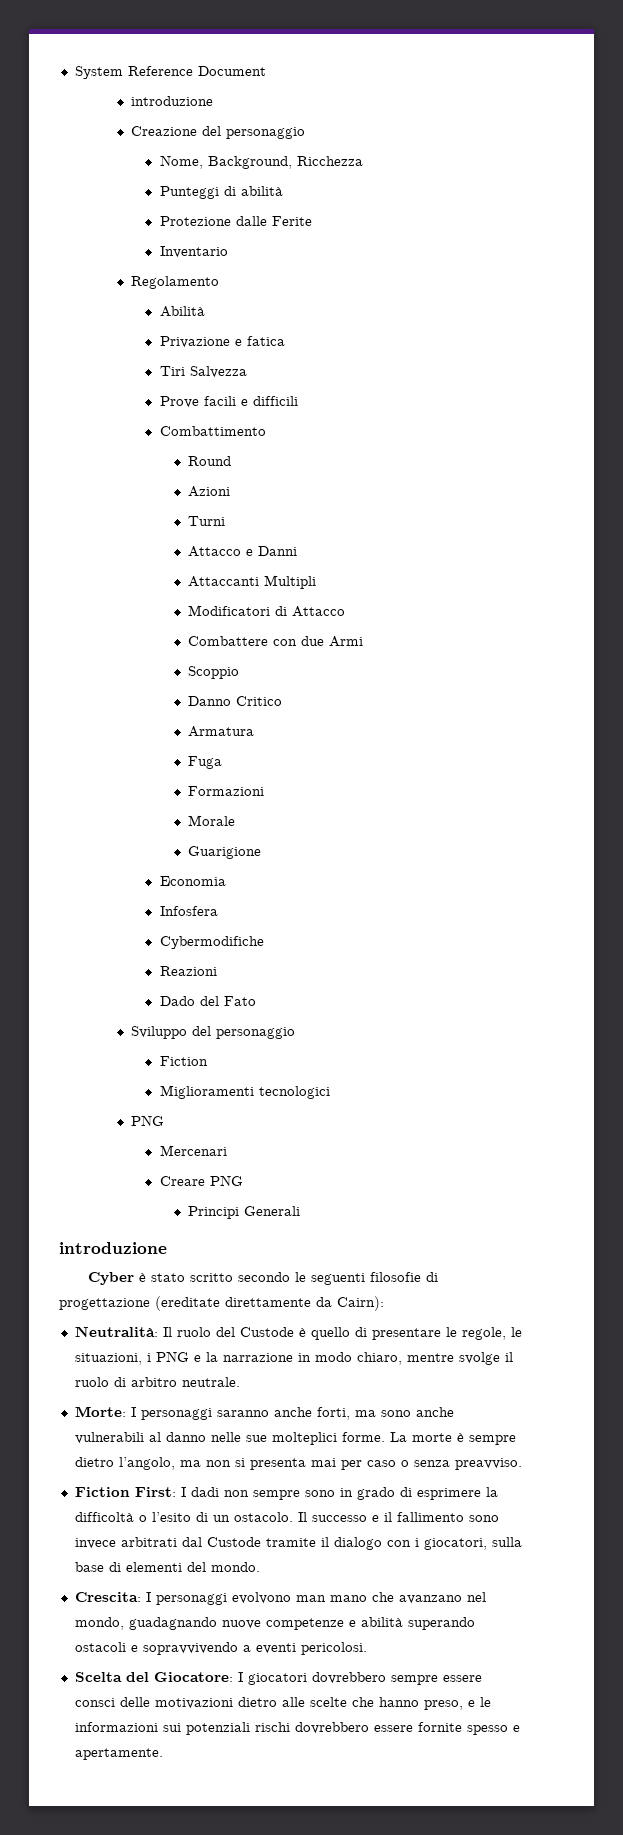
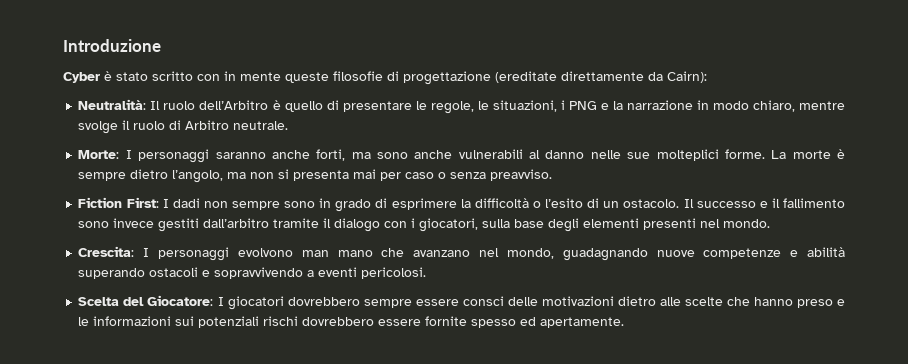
- System Reference Document
- introduzione
- Creazione del personaggio
- Nome, Background, Ricchezza
- Punteggi di abilità
- Protezione dalle Ferite
- Inventario
- Regolamento
- Abilità
- Privazione e fatica
- Tiri Salvezza
- Prove facili e difficili
- Combattimento
- Round
- Azioni
- Turni
- Attacco e Danni
- Attaccanti Multipli
- Modificatori di Attacco
- Combattere con due Armi
- Scoppio
- Danno Critico
- Armatura
- Fuga
- Formazioni
- Morale
- Guarigione
- Economia
- Infosfera
- Cybermodifiche
- Reazioni
- Dado del Fato
- Sviluppo del personaggio
- Fiction
- Miglioramenti tecnologici
- PNG
- Mercenari
- Creare PNG
- Principi Generali
- introduzione
+ Introduzione
- Cyber è stato scritto secondo le seguenti filosofie di progettazione (ereditate direttamente da Cairn):
+ Cyber è stato scritto con in mente queste filosofie di progettazione (ereditate direttamente da Cairn):
- Neutralità: Il ruolo del Custode è quello di presentare le regole, le situazioni, i PNG e la narrazione in modo chiaro, mentre svolge il ruolo di arbitro neutrale.
+ Neutralità: Il ruolo dell’Arbitro è quello di presentare le regole, le situazioni, i PNG e la narrazione in modo chiaro, mentre svolge il ruolo di Arbitro neutrale.
- Il successo e il fallimento sono invece arbitrati dal Custode tramite il dialogo con i giocatori, sulla base di elementi del mondo.
+ Il successo e il fallimento sono invece gestiti dall’arbitro tramite il dialogo con i giocatori, sulla base degli elementi presenti nel mondo.
- Scelta del Giocatore: I giocatori dovrebbero sempre essere consci delle motivazioni dietro alle scelte che hanno preso, e le informazioni sui potenziali rischi dovrebbero essere fornite spesso e apertamente.
+ Scelta del Giocatore: I giocatori dovrebbero sempre essere consci delle motivazioni dietro alle scelte che hanno preso e le informazioni sui potenziali rischi dovrebbero essere fornite spesso ed apertamente.

